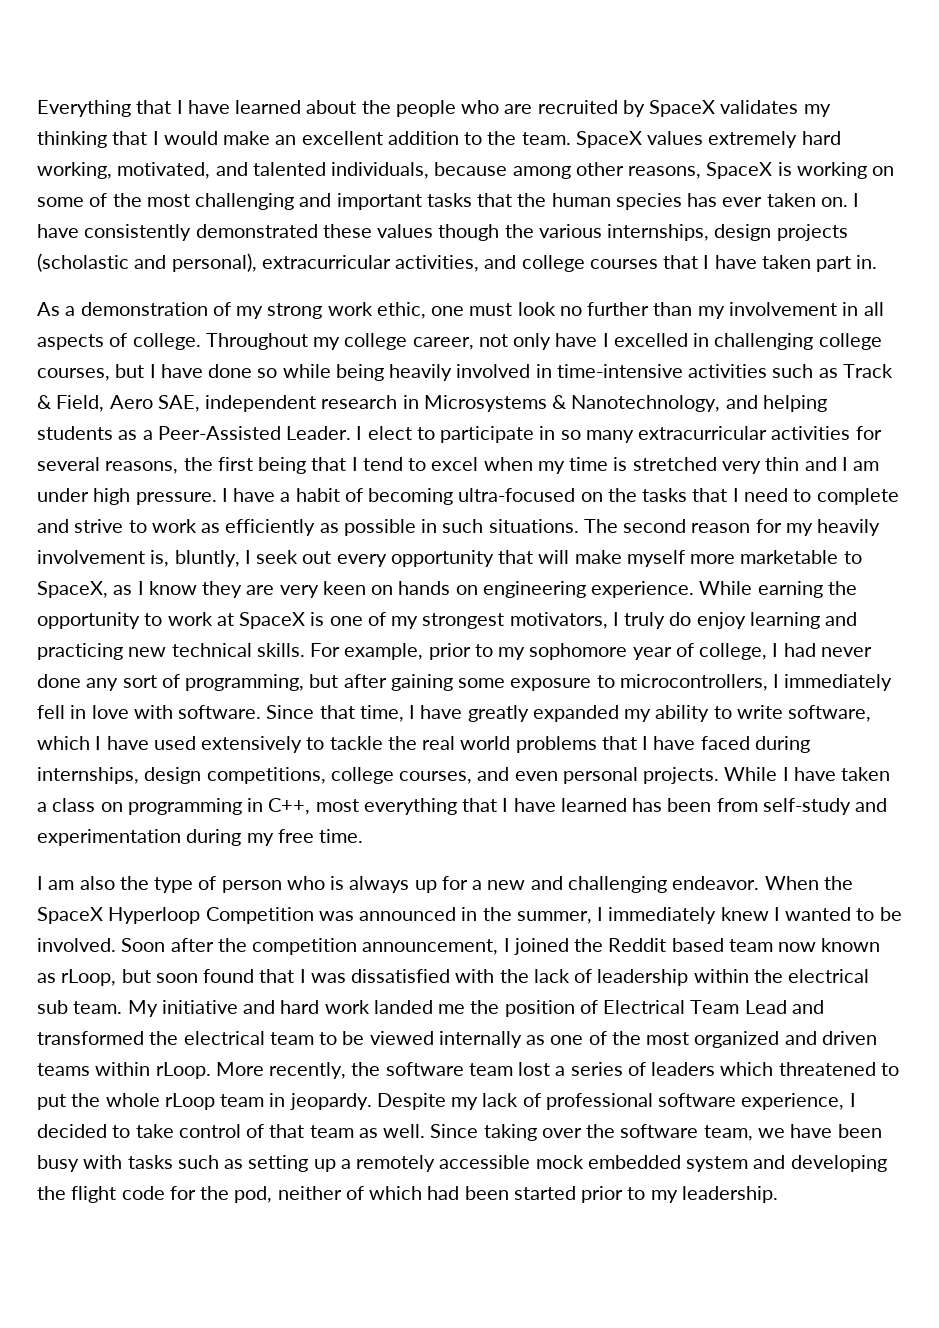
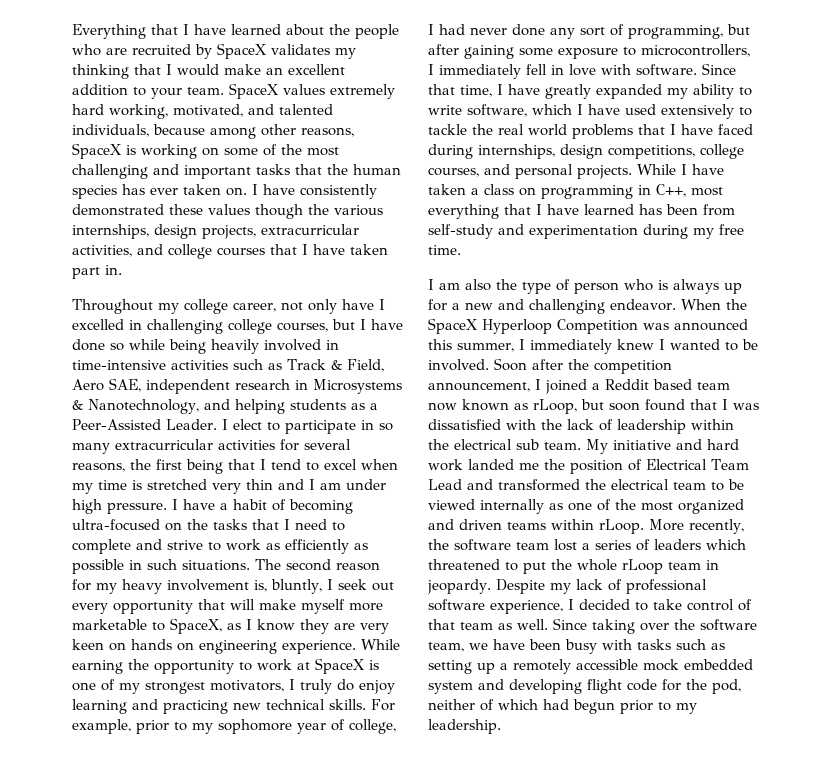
- Everything that I have learned about the people who are recruited by SpaceX validates my thinking that I would make an excellent addition to the team.
+ Everything that I have learned about the people who are recruited by SpaceX validates my thinking that I would make an excellent addition to your team.
- I have consistently demonstrated these values though the various internships, design projects (scholastic and personal), extracurricular activities, and college courses that I have taken part in.
+ I have consistently demonstrated these values though the various internships, design projects, extracurricular activities, and college courses that I have taken part in.
- As a demonstration of my strong work ethic, one must look no further than my involvement in all aspects of college.
- The second reason for my heavily involvement is, bluntly, I seek out every opportunity that will make myself more marketable to SpaceX, as I know they are very keen on hands on engineering experience.
+ The second reason for my heavy involvement is, bluntly, I seek out every opportunity that will make myself more marketable to SpaceX, as I know they are very keen on hands on engineering experience.
- Since that time, I have greatly expanded my ability to write software, which I have used extensively to tackle the real world problems that I have faced during internships, design competitions, college courses, and even personal projects.
+ Since that time, I have greatly expanded my ability to write software, which I have used extensively to tackle the real world problems that I have faced during internships, design competitions, college courses, and personal projects.
- When the SpaceX Hyperloop Competition was announced in the summer, I immediately knew I wanted to be involved.
+ When the SpaceX Hyperloop Competition was announced this summer, I immediately knew I wanted to be involved.
- Soon after the competition announcement, I joined the Reddit based team now known as rLoop, but soon found that I was dissatisfied with the lack of leadership within the electrical sub team.
+ Soon after the competition announcement, I joined a Reddit based team now known as rLoop, but soon found that I was dissatisfied with the lack of leadership within the electrical sub team.
- Since taking over the software team, we have been busy with tasks such as setting up a remotely accessible mock embedded system and developing the flight code for the pod, neither of which had been started prior to my leadership.
+ Since taking over the software team, we have been busy with tasks such as setting up a remotely accessible mock embedded system and developing flight code for the pod, neither of which had begun prior to my leadership.

